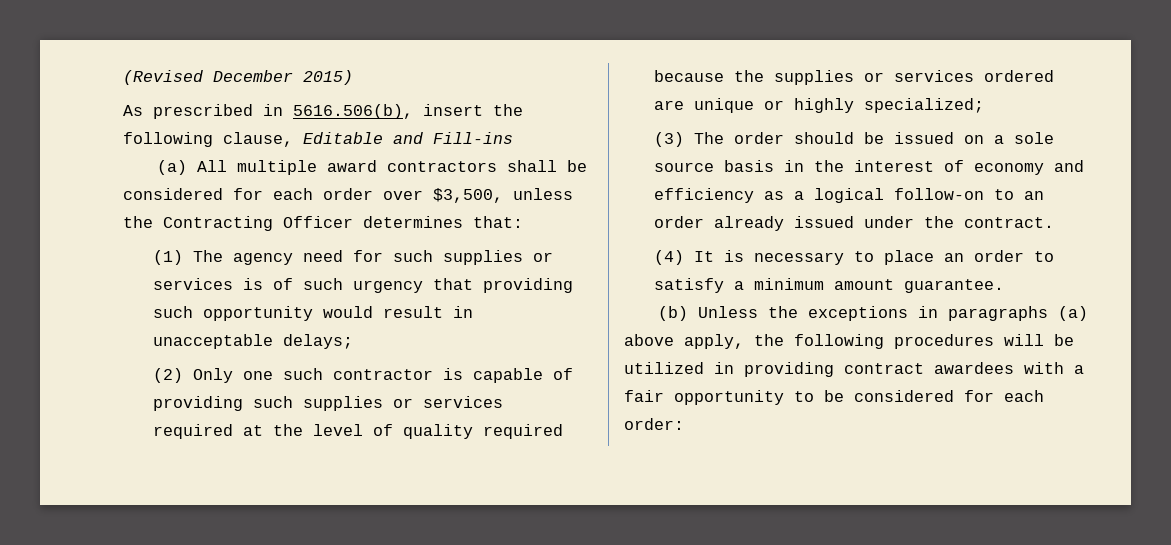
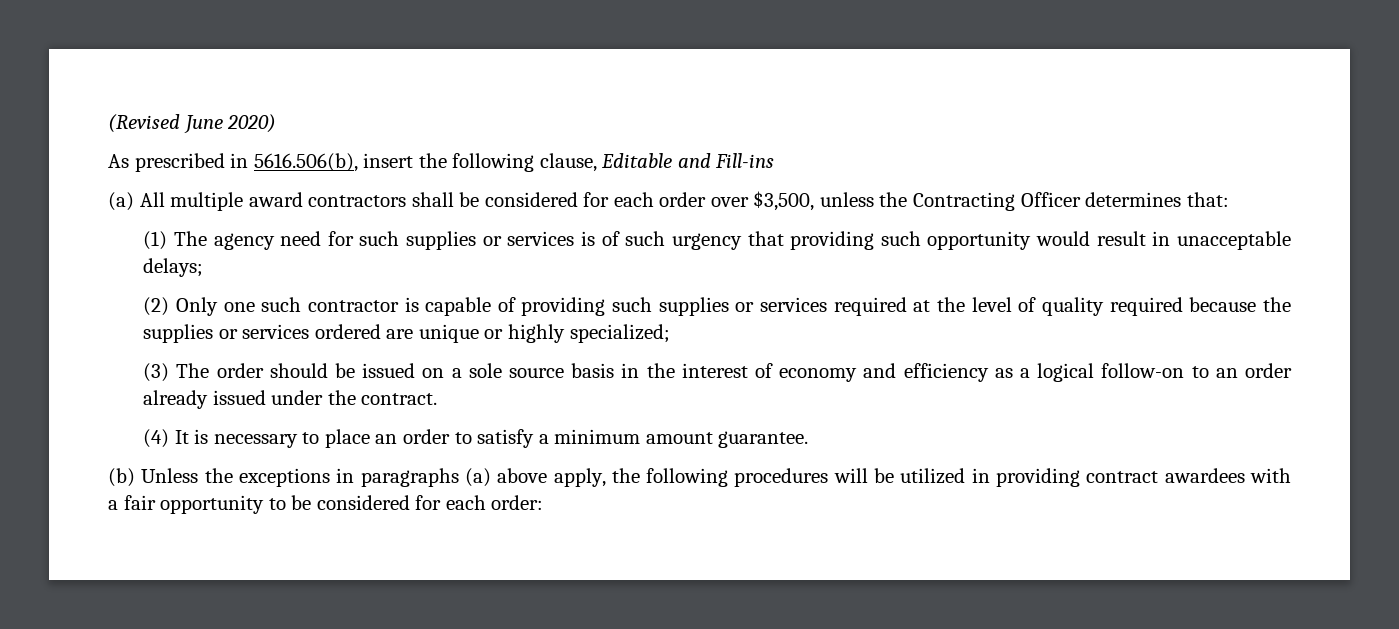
- (Revised December 2015)
+ (Revised June 2020)

